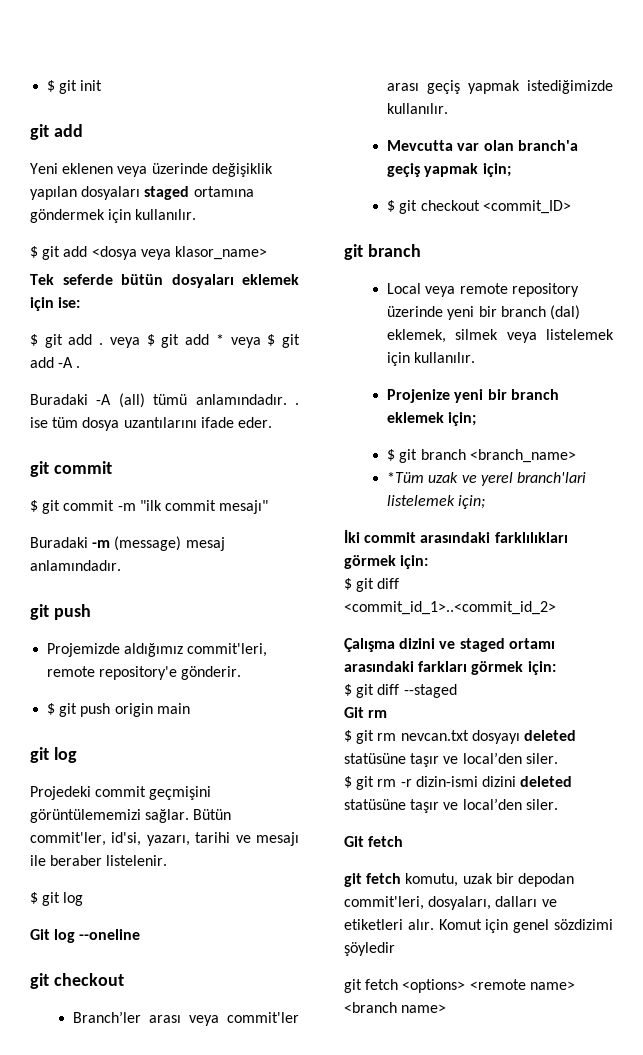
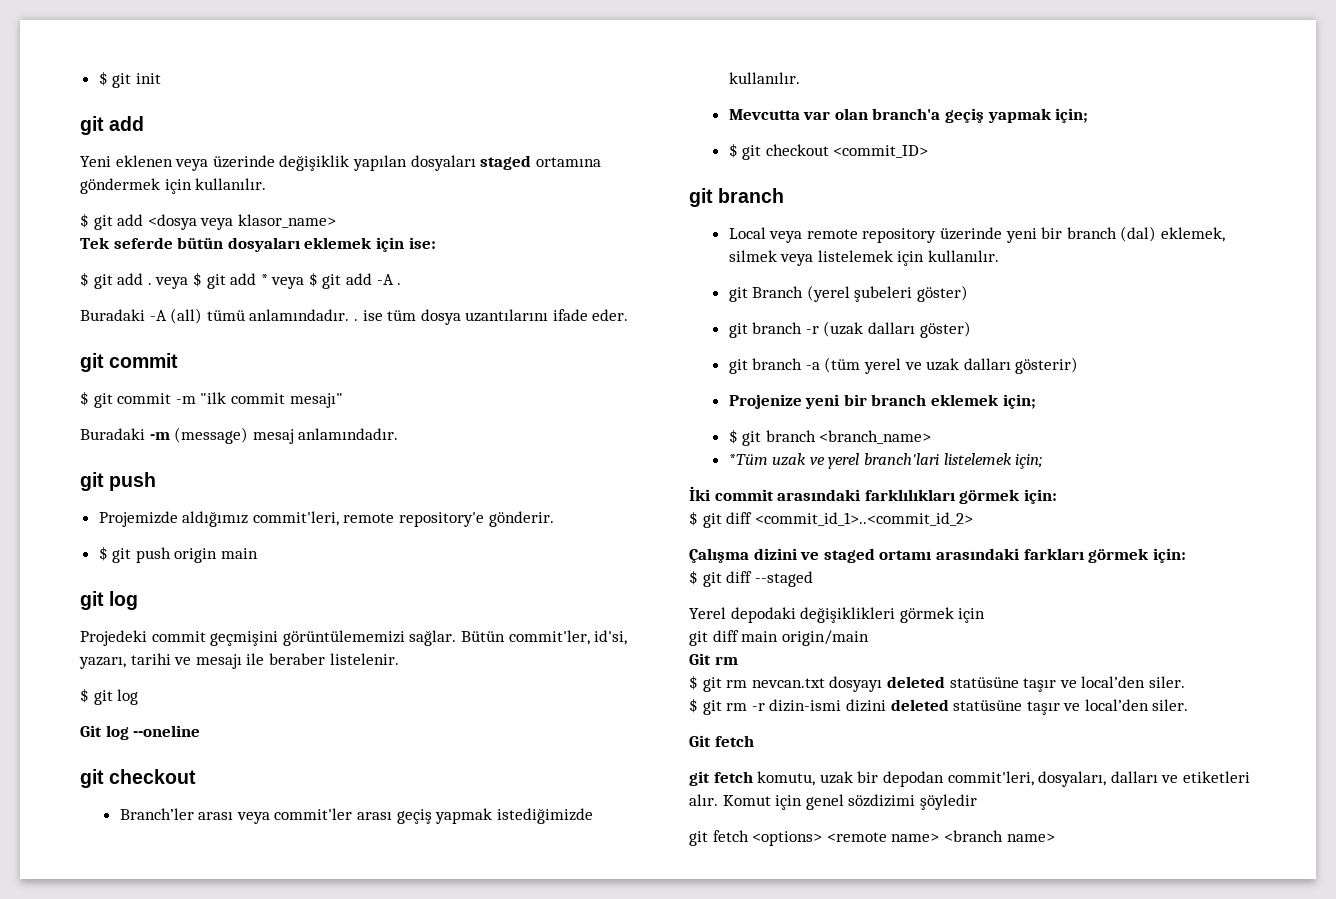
+ git Branch (yerel şubeleri göster)
+ git branch -r (uzak dalları göster)
+ git branch -a (tüm yerel ve uzak dalları gösterir)
+ Yerel depodaki değişiklikleri görmek için
+ git diff main origin/main

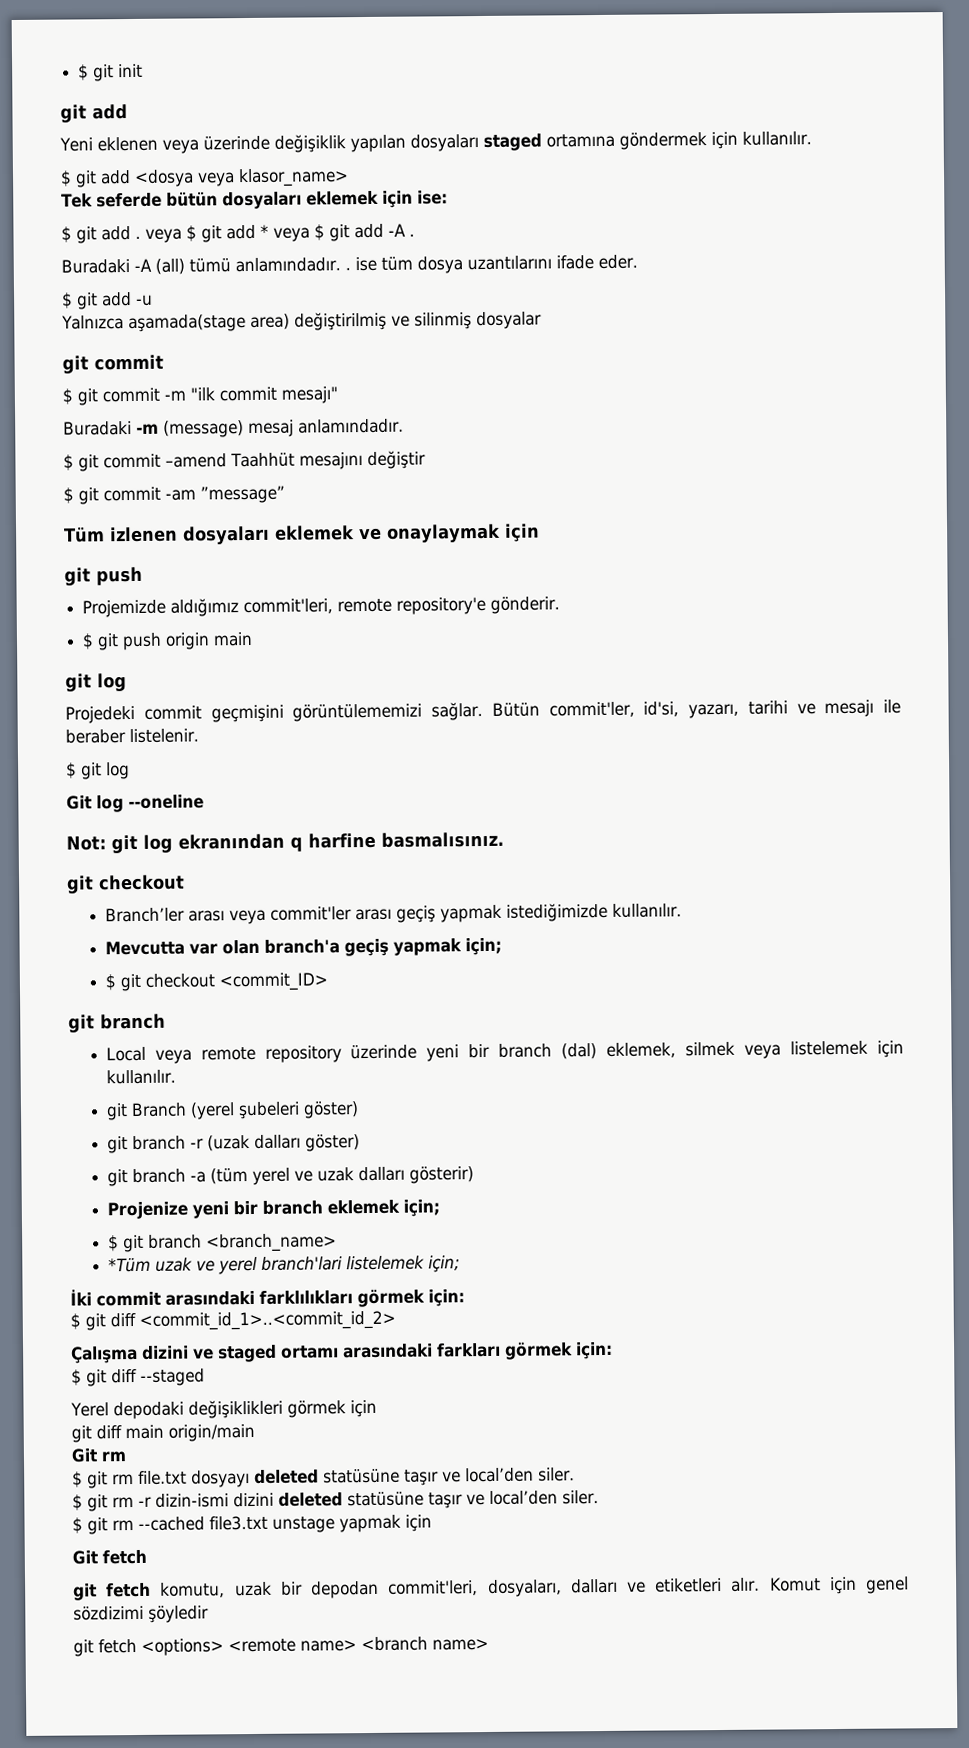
+ $ git add -u
+ Yalnızca aşamada(stage area) değiştirilmiş ve silinmiş dosyalar
+ $ git commit –amend Taahhüt mesajını değiştir
+ $ git commit -am ”message”
+ Tüm izlenen dosyaları eklemek ve onaylaymak için
+ Not: git log ekranından q harfine basmalısınız.
- $ git rm nevcan.txt dosyayı deleted statüsüne taşır ve local’den siler.
+ $ git rm file.txt dosyayı deleted statüsüne taşır ve local’den siler.
+ $ git rm --cached file3.txt unstage yapmak için

